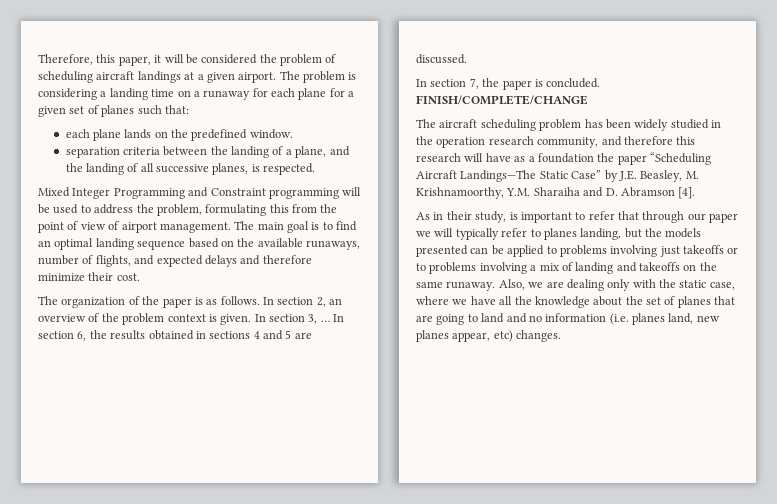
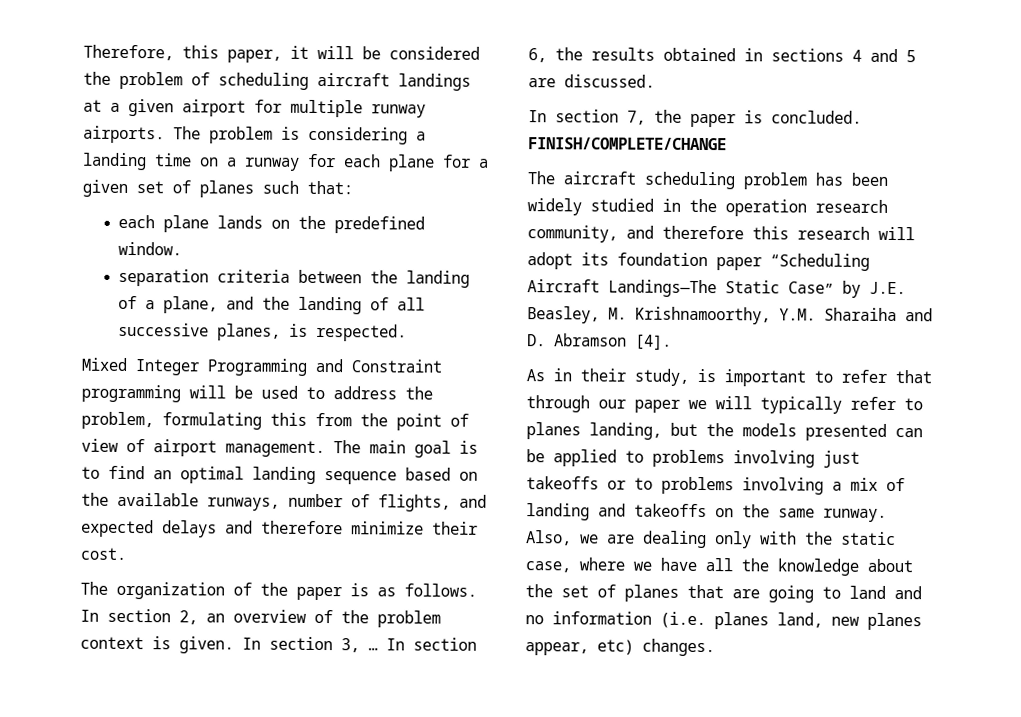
- Therefore, this paper, it will be considered the problem of scheduling aircraft landings at a given airport.
+ Therefore, this paper, it will be considered the problem of scheduling aircraft landings at a given airport for multiple runway airports.
- The problem is considering a landing time on a runaway for each plane for a given set of planes such that:
+ The problem is considering a landing time on a runway for each plane for a given set of planes such that:
- The main goal is to find an optimal landing sequence based on the available runaways, number of flights, and expected delays and therefore minimize their cost.
+ The main goal is to find an optimal landing sequence based on the available runways, number of flights, and expected delays and therefore minimize their cost.
- The aircraft scheduling problem has been widely studied in the operation research community, and therefore this research will have as a foundation the paper “Scheduling Aircraft Landings—The Static Case” by J.E. Beasley, M. Krishnamoorthy, Y.M. Sharaiha and D. Abramson [4].
+ The aircraft scheduling problem has been widely studied in the operation research community, and therefore this research will adopt its foundation paper “Scheduling Aircraft Landings—The Static Case” by J.E. Beasley, M. Krishnamoorthy, Y.M. Sharaiha and D. Abramson [4].
- As in their study, is important to refer that through our paper we will typically refer to planes landing, but the models presented can be applied to problems involving just takeoffs or to problems involving a mix of landing and takeoffs on the same runaway.
+ As in their study, is important to refer that through our paper we will typically refer to planes landing, but the models presented can be applied to problems involving just takeoffs or to problems involving a mix of landing and takeoffs on the same runway.

